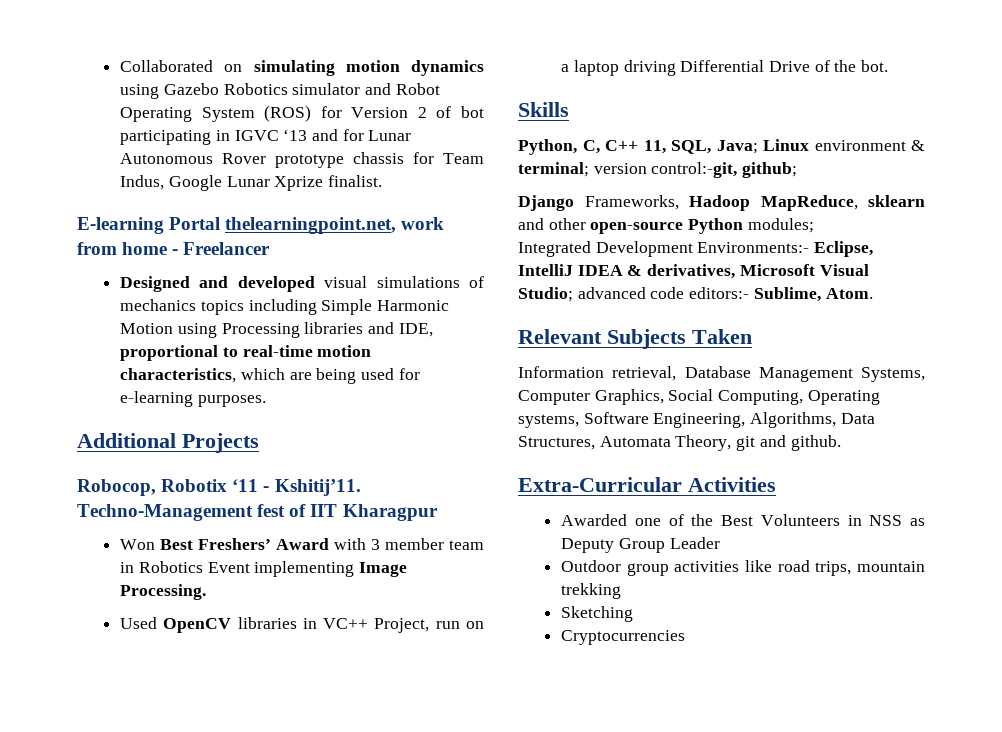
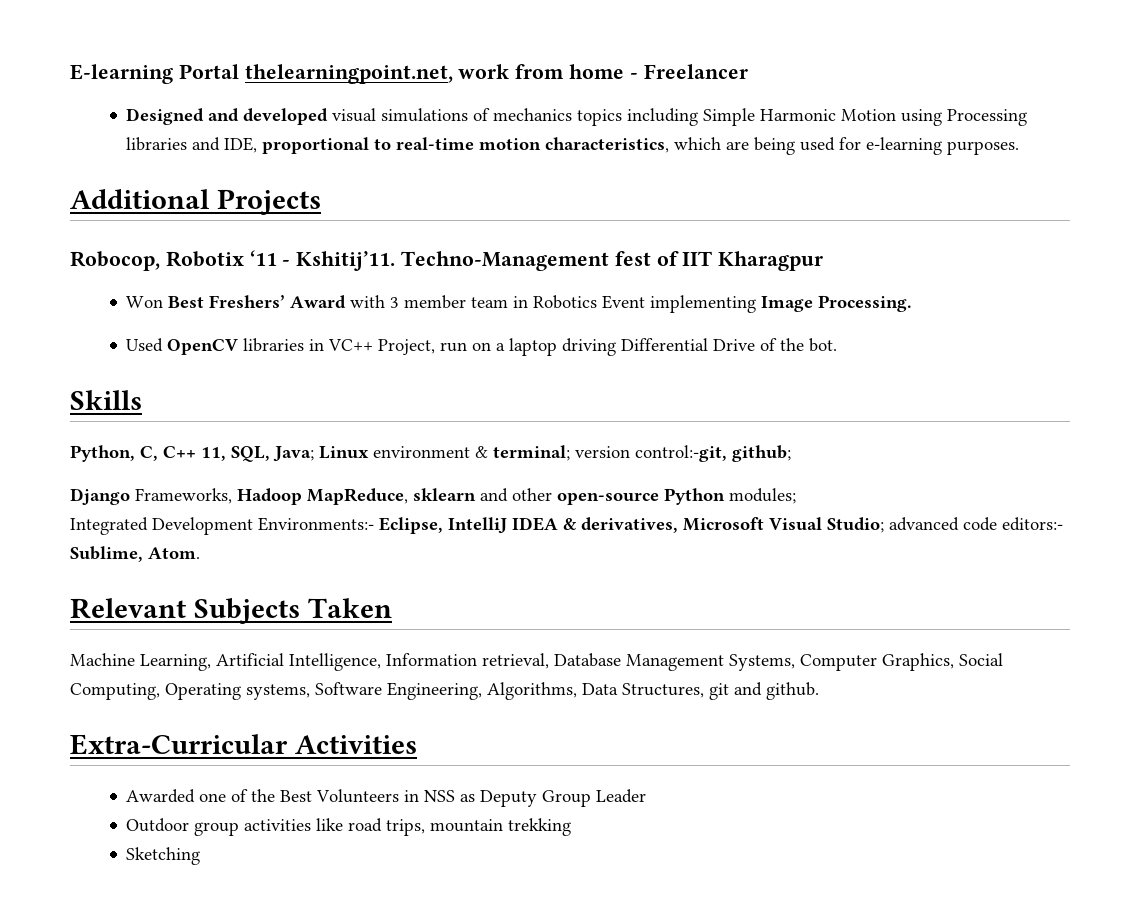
- Collaborated on simulating motion dynamics using Gazebo Robotics simulator and Robot Operating System (ROS) for Version 2 of bot participating in IGVC ‘13 and for Lunar Autonomous Rover prototype chassis for Team Indus, Google Lunar Xprize finalist.
- Information retrieval, Database Management Systems, Computer Graphics, Social Computing, Operating systems, Software Engineering, Algorithms, Data Structures, Automata Theory, git and github.
+ Machine Learning, Artificial Intelligence, Information retrieval, Database Management Systems, Computer Graphics, Social Computing, Operating systems, Software Engineering, Algorithms, Data Structures, git and github.
- Cryptocurrencies

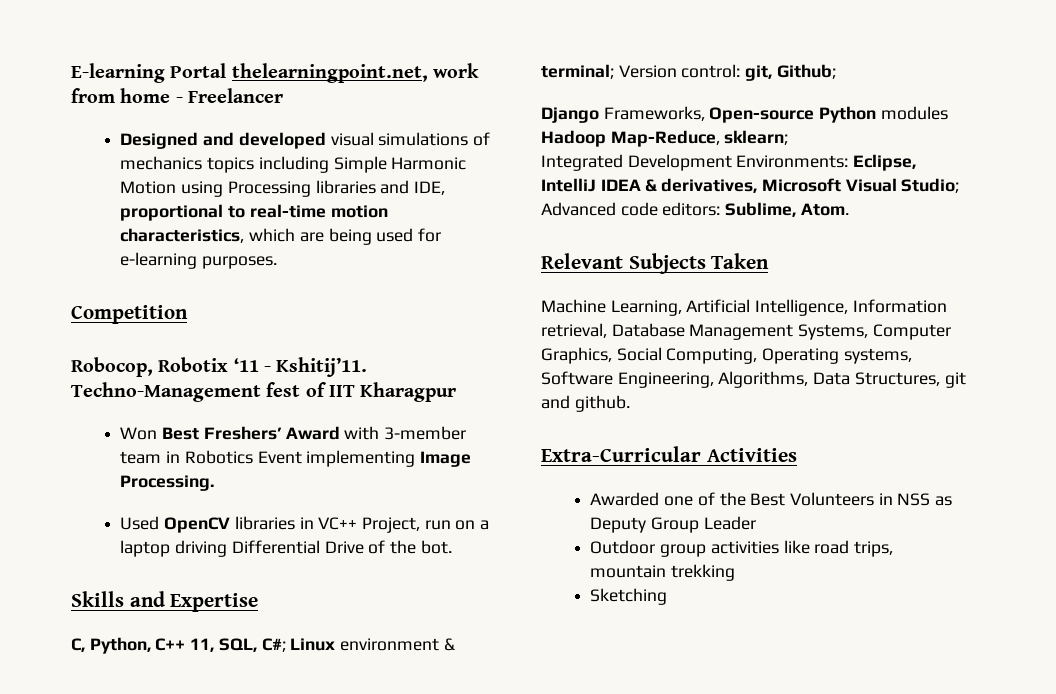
- Additional Projects
+ Competition
- Won Best Freshers’ Award with 3 member team in Robotics Event implementing Image Processing.
+ Won Best Freshers’ Award with 3-member team in Robotics Event implementing Image Processing.
- Skills
- Python, C, C++ 11, SQL, Java; Linux environment & terminal; version control:-git, github;
- Django Frameworks, Hadoop MapReduce, sklearn and other open-source Python modules;
+ Skills and Expertise
+ C, Python, C++ 11, SQL, C#; Linux environment & terminal; Version control: git, Github;
+ Django Frameworks, Open-source Python modules Hadoop Map-Reduce, sklearn;
- Integrated Development Environments:- Eclipse, IntelliJ IDEA & derivatives, Microsoft Visual Studio; advanced code editors:- Sublime, Atom.
+ Integrated Development Environments: Eclipse, IntelliJ IDEA & derivatives, Microsoft Visual Studio; Advanced code editors: Sublime, Atom.

